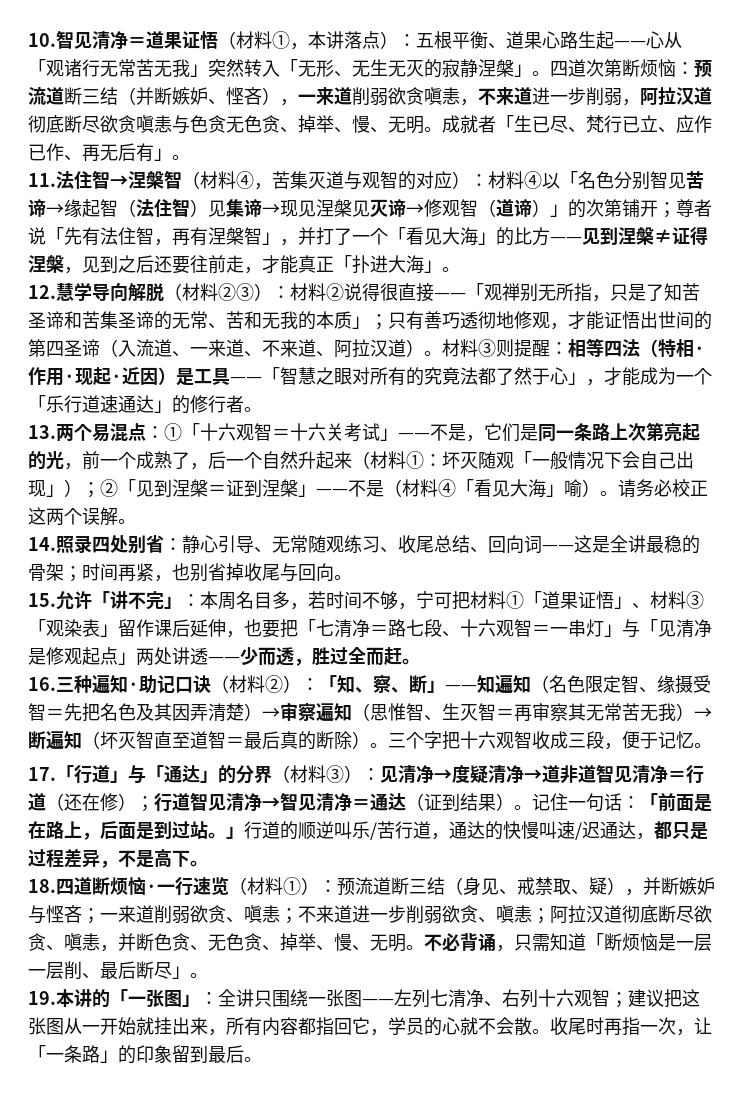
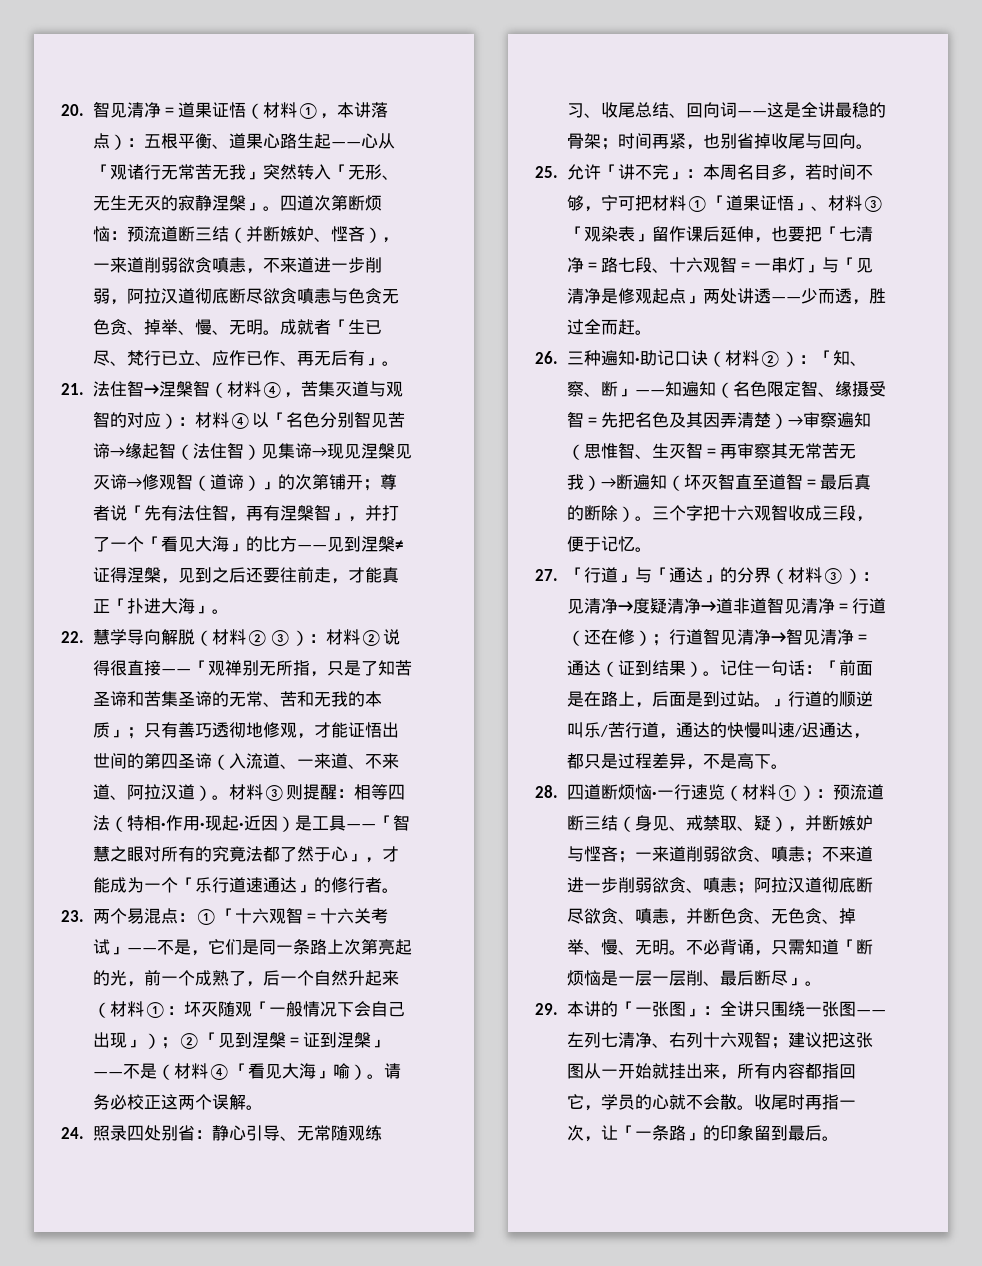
- 10.智见清净＝道果证悟（材料①，本讲落点）：五根平衡、道果心路生起——心从「观诸行无常苦无我」突然转入「无形、无生无灭的寂静涅槃」。
+ 20.智见清净＝道果证悟（材料①，本讲落点）：五根平衡、道果心路生起——心从「观诸行无常苦无我」突然转入「无形、无生无灭的寂静涅槃」。
- 11.法住智→涅槃智（材料④，苦集灭道与观智的对应）：
+ 21.法住智→涅槃智（材料④，苦集灭道与观智的对应）：
- 12.慧学导向解脱（材料②③）：材料②说得很直接——「观禅别无所指，只是了知苦圣谛和苦集圣谛的无常、苦和无我的本质」；只有善巧透彻地修观，才能证悟出世间的第四圣谛（入流道、一来道、不来道、阿拉汉道）。
+ 22.慧学导向解脱（材料②③）：材料②说得很直接——「观禅别无所指，只是了知苦圣谛和苦集圣谛的无常、苦和无我的本质」；只有善巧透彻地修观，才能证悟出世间的第四圣谛（入流道、一来道、不来道、阿拉汉道）。
- 13.两个易混点：①「十六观智＝十六关考试」——不是，它们是同一条路上次第亮起的光，前一个成熟了，后一个自然升起来（材料①：坏灭随观「一般情况下会自己出现」）；②「见到涅槃＝证到涅槃」——不是（材料④「看见大海」喻）。
+ 23.两个易混点：①「十六观智＝十六关考试」——不是，它们是同一条路上次第亮起的光，前一个成熟了，后一个自然升起来（材料①：坏灭随观「一般情况下会自己出现」）；②「见到涅槃＝证到涅槃」——不是（材料④「看见大海」喻）。
- 14.照录四处别省：静心引导、无常随观练习、收尾总结、回向词——这是全讲最稳的骨架；时间再紧，也别省掉收尾与回向。
+ 24.照录四处别省：静心引导、无常随观练习、收尾总结、回向词——这是全讲最稳的骨架；时间再紧，也别省掉收尾与回向。
- 15.允许「讲不完」：本周名目多，若时间不够，宁可把材料①「道果证悟」、材料③「观染表」留作课后延伸，也要把「七清净＝路七段、十六观智＝一串灯」与「见清净是修观起点」两处讲透——少而透，胜过全而赶。
+ 25.允许「讲不完」：本周名目多，若时间不够，宁可把材料①「道果证悟」、材料③「观染表」留作课后延伸，也要把「七清净＝路七段、十六观智＝一串灯」与「见清净是修观起点」两处讲透——少而透，胜过全而赶。
- 16.三种遍知·助记口诀（材料②）：「知、察、断」——知遍知（名色限定智、缘摄受智＝先把名色及其因弄清楚）→审察遍知（思惟智、生灭智＝再审察其无常苦无我）→断遍知（坏灭智直至道智＝最后真的断除）。
+ 26.三种遍知·助记口诀（材料②）：「知、察、断」——知遍知（名色限定智、缘摄受智＝先把名色及其因弄清楚）→审察遍知（思惟智、生灭智＝再审察其无常苦无我）→断遍知（坏灭智直至道智＝最后真的断除）。
- 17.「行道」与「通达」的分界（材料③）：见清净→度疑清净→道非道智见清净＝行道（还在修）；行道智见清净→智见清净＝通达（证到结果）。
+ 27.「行道」与「通达」的分界（材料③）：见清净→度疑清净→道非道智见清净＝行道（还在修）；行道智见清净→智见清净＝通达（证到结果）。
- 18.四道断烦恼·一行速览（材料①）：预流道断三结（身见、戒禁取、疑），并断嫉妒与悭吝；一来道削弱欲贪、嗔恚；不来道进一步削弱欲贪、嗔恚；阿拉汉道彻底断尽欲贪、嗔恚，并断色贪、无色贪、掉举、慢、无明。
+ 28.四道断烦恼·一行速览（材料①）：预流道断三结（身见、戒禁取、疑），并断嫉妒与悭吝；一来道削弱欲贪、嗔恚；不来道进一步削弱欲贪、嗔恚；阿拉汉道彻底断尽欲贪、嗔恚，并断色贪、无色贪、掉举、慢、无明。
- 19.本讲的「一张图」：全讲只围绕一张图——左列七清净、右列十六观智；建议把这张图从一开始就挂出来，所有内容都指回它，学员的心就不会散。
+ 29.本讲的「一张图」：全讲只围绕一张图——左列七清净、右列十六观智；建议把这张图从一开始就挂出来，所有内容都指回它，学员的心就不会散。

